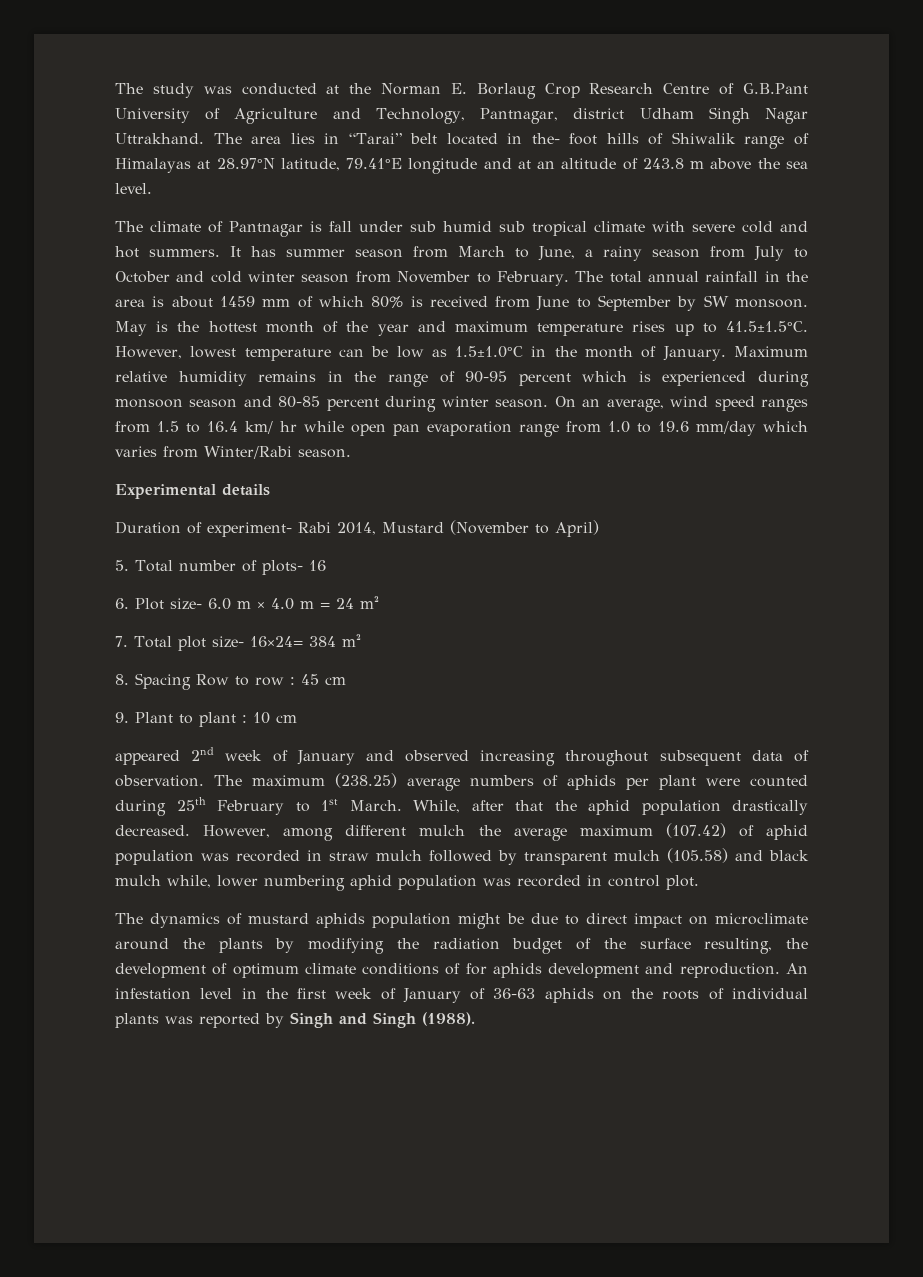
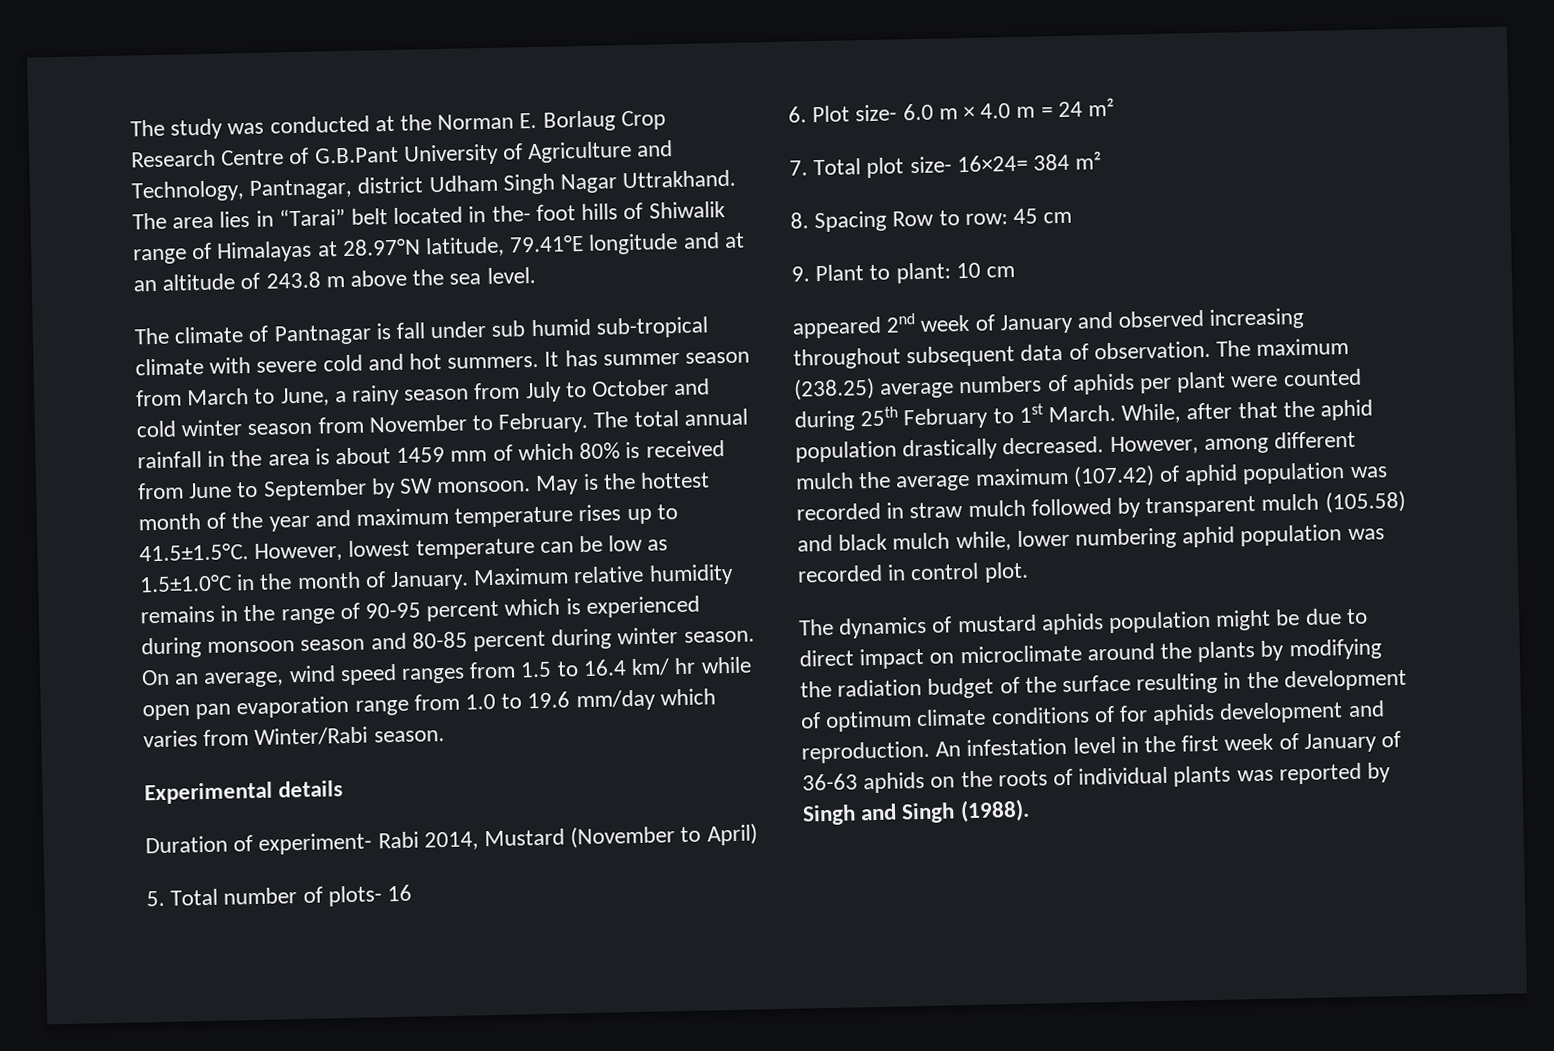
- The climate of Pantnagar is fall under sub humid sub tropical climate with severe cold and hot summers.
+ The climate of Pantnagar is fall under sub humid sub-tropical climate with severe cold and hot summers.
- 8. Spacing Row to row : 45 cm
+ 8. Spacing Row to row: 45 cm
- 9. Plant to plant : 10 cm
+ 9. Plant to plant: 10 cm
- The dynamics of mustard aphids population might be due to direct impact on microclimate around the plants by modifying the radiation budget of the surface resulting, the development of optimum climate conditions of for aphids development and reproduction.
+ The dynamics of mustard aphids population might be due to direct impact on microclimate around the plants by modifying the radiation budget of the surface resulting in the development of optimum climate conditions of for aphids development and reproduction.

